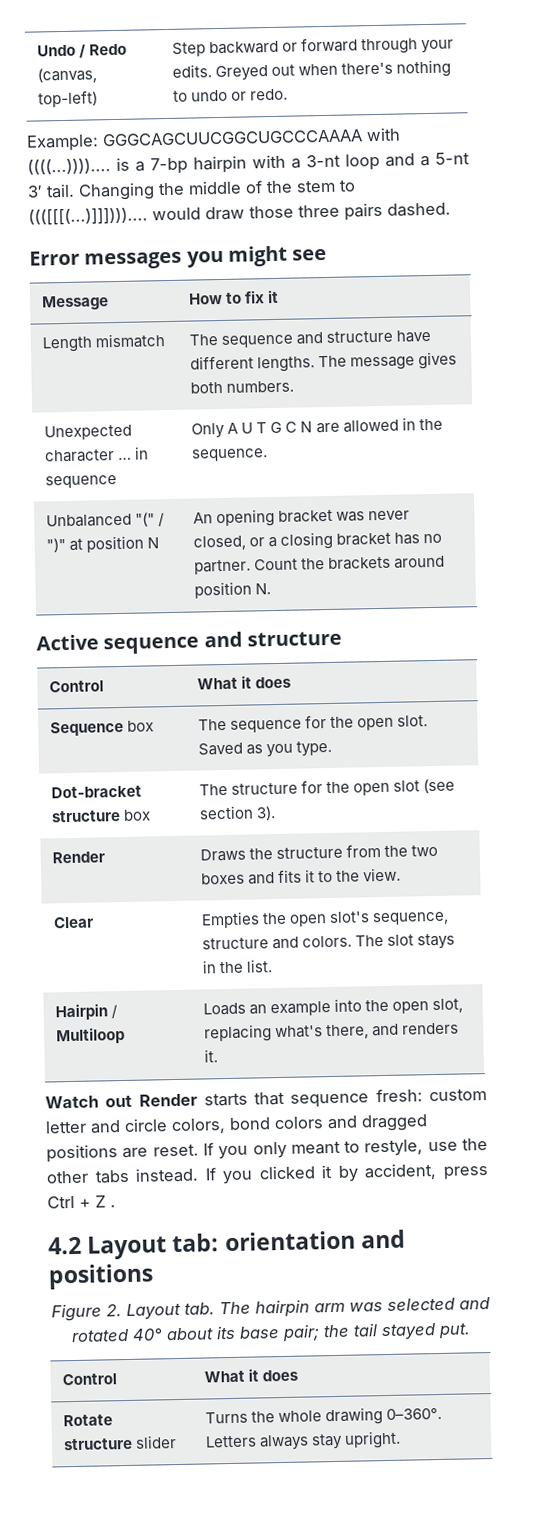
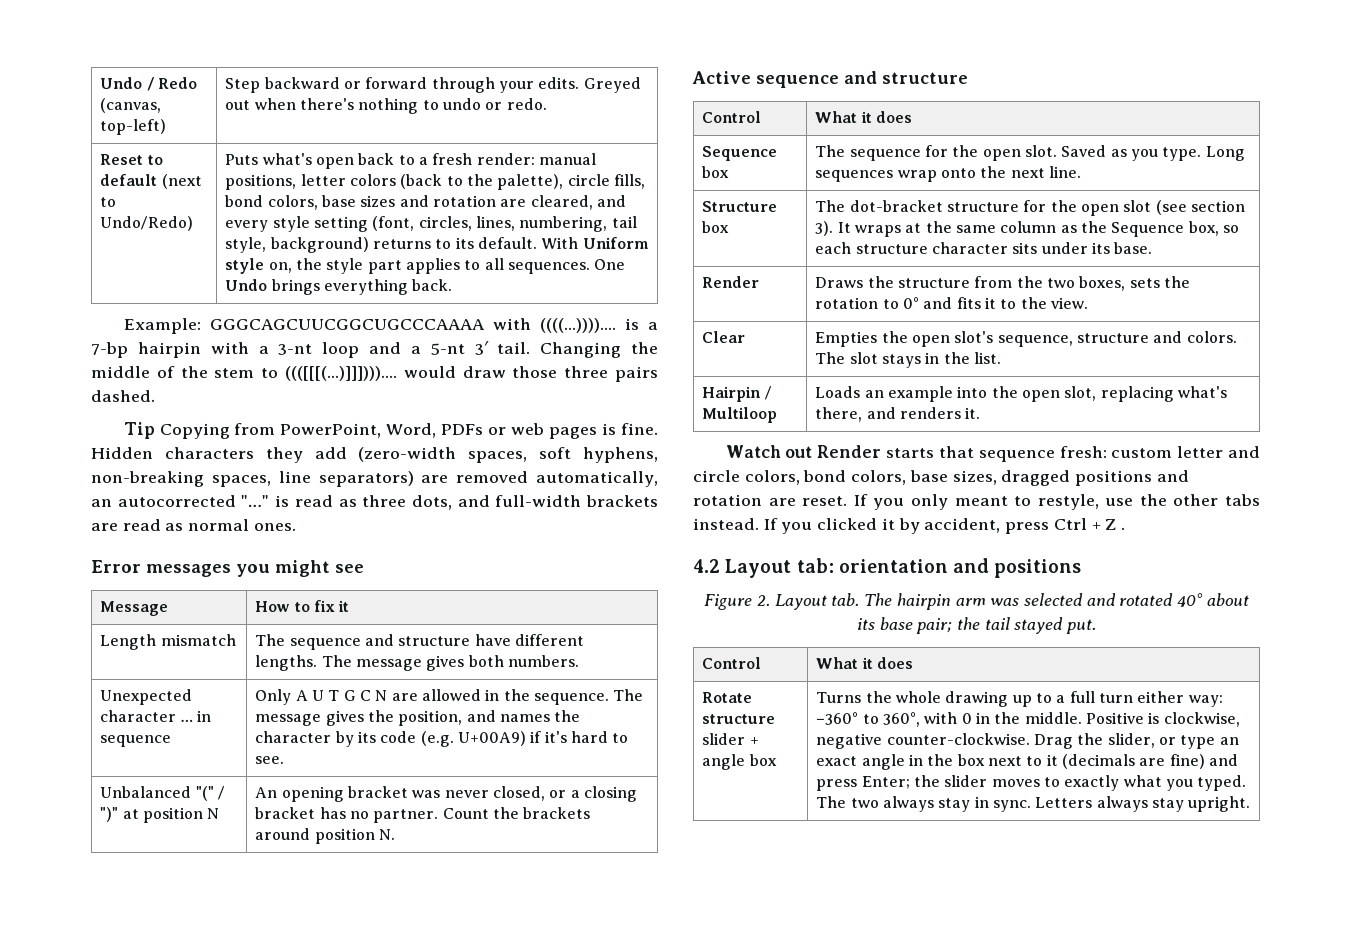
+ Reset to default (next to Undo/Redo) | Puts what's open back to a fresh render: manual positions, letter colors (back to the palette), circle fills, bond colors, base sizes and rotation are cleared, and every style setting (font, circles, lines, numbering, tail style, background) returns to its default. With Uniform style on, the style part applies to all sequences. One Undo brings everything back.
+ Tip Copying from PowerPoint, Word, PDFs or web pages is fine. Hidden characters they add (zero-width spaces, soft hyphens, non-breaking spaces, line separators) are removed automatically, an autocorrected "…" is read as three dots, and full-width brackets are read as normal ones.
- Unexpected character … in sequence | Only A U T G C N are allowed in the sequence.
+ Unexpected character … in sequence | Only A U T G C N are allowed in the sequence. The message gives the position, and names the character by its code (e.g. U+00A9) if it's hard to see.
- Sequence box | The sequence for the open slot. Saved as you type.
- Dot-bracket structure box | The structure for the open slot (see section 3).
+ Sequence box | The sequence for the open slot. Saved as you type. Long sequences wrap onto the next line.
+ Structure box | The dot-bracket structure for the open slot (see section 3). It wraps at the same column as the Sequence box, so each structure character sits under its base.
- Render | Draws the structure from the two boxes and fits it to the view.
+ Render | Draws the structure from the two boxes, sets the rotation to 0° and fits it to the view.
- Watch out Render starts that sequence fresh: custom letter and circle colors, bond colors and dragged positions are reset.
+ Watch out Render starts that sequence fresh: custom letter and circle colors, bond colors, base sizes, dragged positions and rotation are reset.
- Rotate structure slider
+ Rotate structure slider + angle box
- Turns the whole drawing 0–360°.
+ Turns the whole drawing up to a full turn either way: −360° to 360°, with 0 in the middle. Positive is clockwise, negative counter-clockwise. Drag the slider, or type an exact angle in the box next to it (decimals are fine) and press Enter; the slider moves to exactly what you typed. The two always stay in sync.

